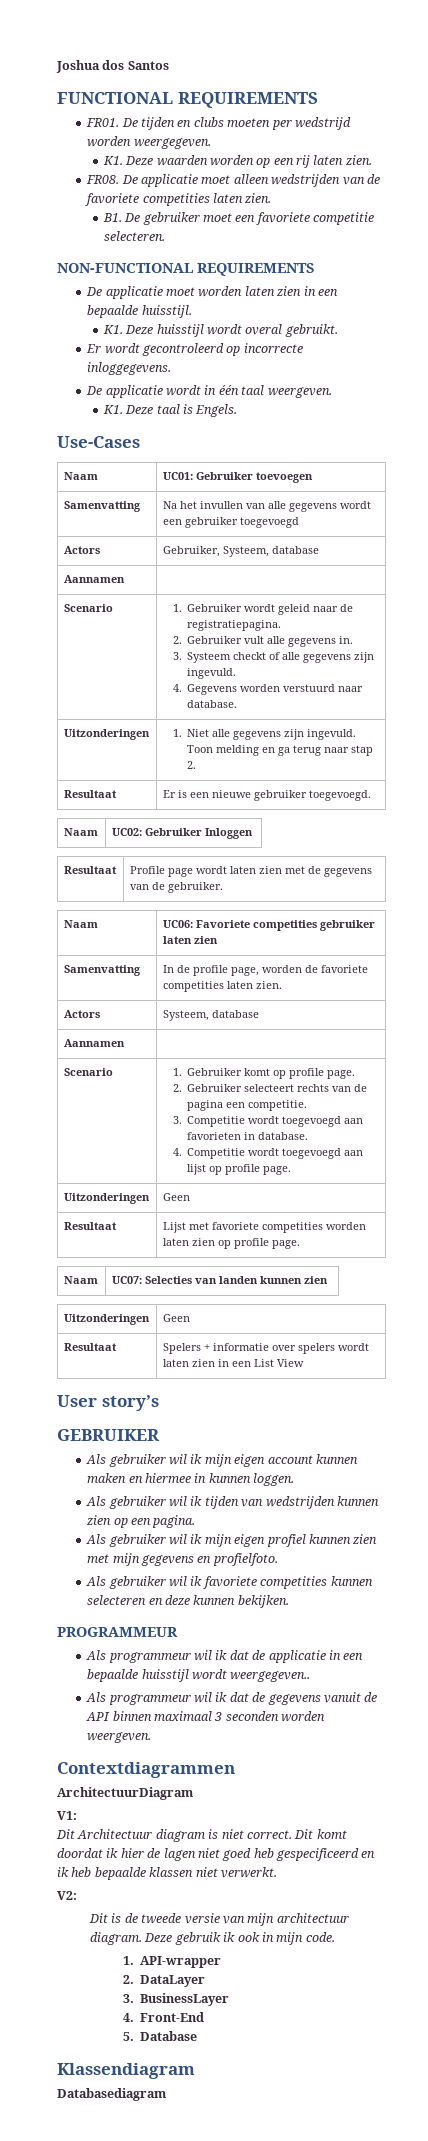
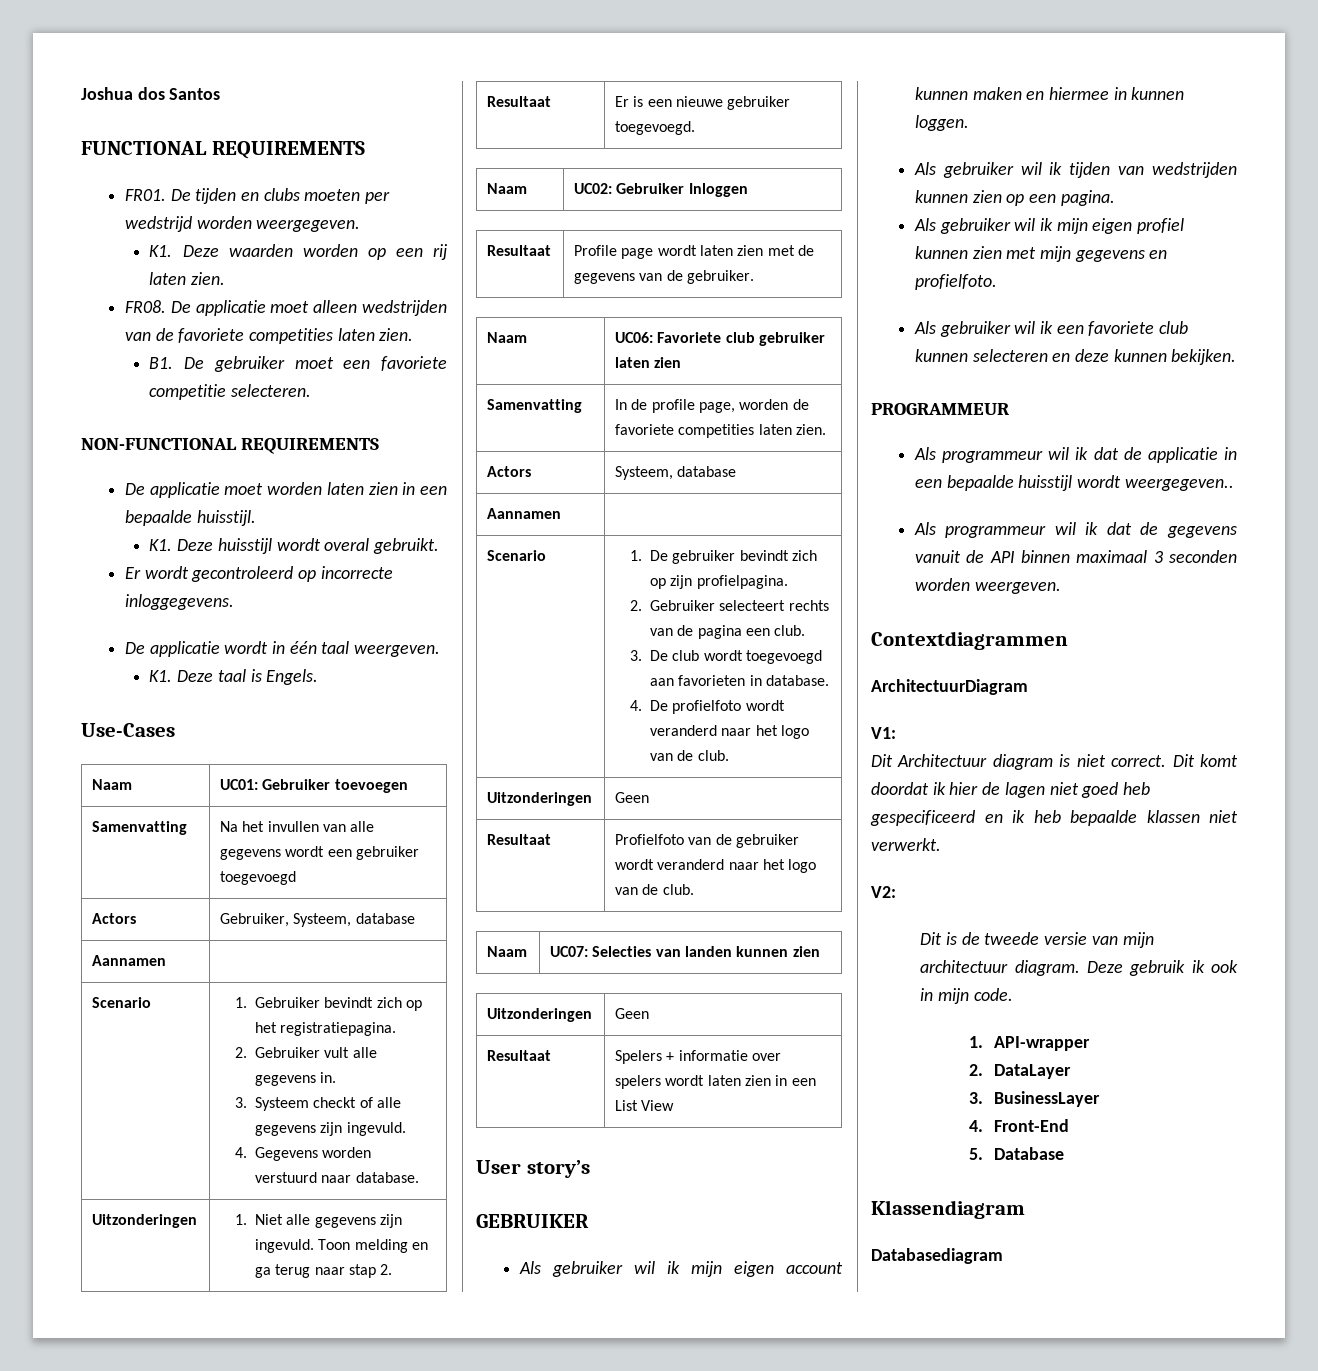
- Scenario | 1. Gebruiker wordt geleid naar de registratiepagina.
+ Scenario | 1. Gebruiker bevindt zich op het registratiepagina.
- Naam | UC06: Favoriete competities gebruiker laten zien
+ Naam | UC06: Favoriete club gebruiker laten zien
- Scenario | 1. Gebruiker komt op profile page.
- 2. Gebruiker selecteert rechts van de pagina een competitie.
- 3. Competitie wordt toegevoegd aan favorieten in database.
- 4. Competitie wordt toegevoegd aan lijst op profile page.
+ Scenario | 1. De gebruiker bevindt zich op zijn profielpagina.
+ 2. Gebruiker selecteert rechts van de pagina een club.
+ 3. De club wordt toegevoegd aan favorieten in database.
+ 4. De profielfoto wordt veranderd naar het logo van de club.
  Uitzonderingen | Geen
- Resultaat | Lijst met favoriete competities worden laten zien op profile page.
+ Resultaat | Profielfoto van de gebruiker wordt veranderd naar het logo van de club.
- Als gebruiker wil ik favoriete competities kunnen selecteren en deze kunnen bekijken.
+ Als gebruiker wil ik een favoriete club kunnen selecteren en deze kunnen bekijken.

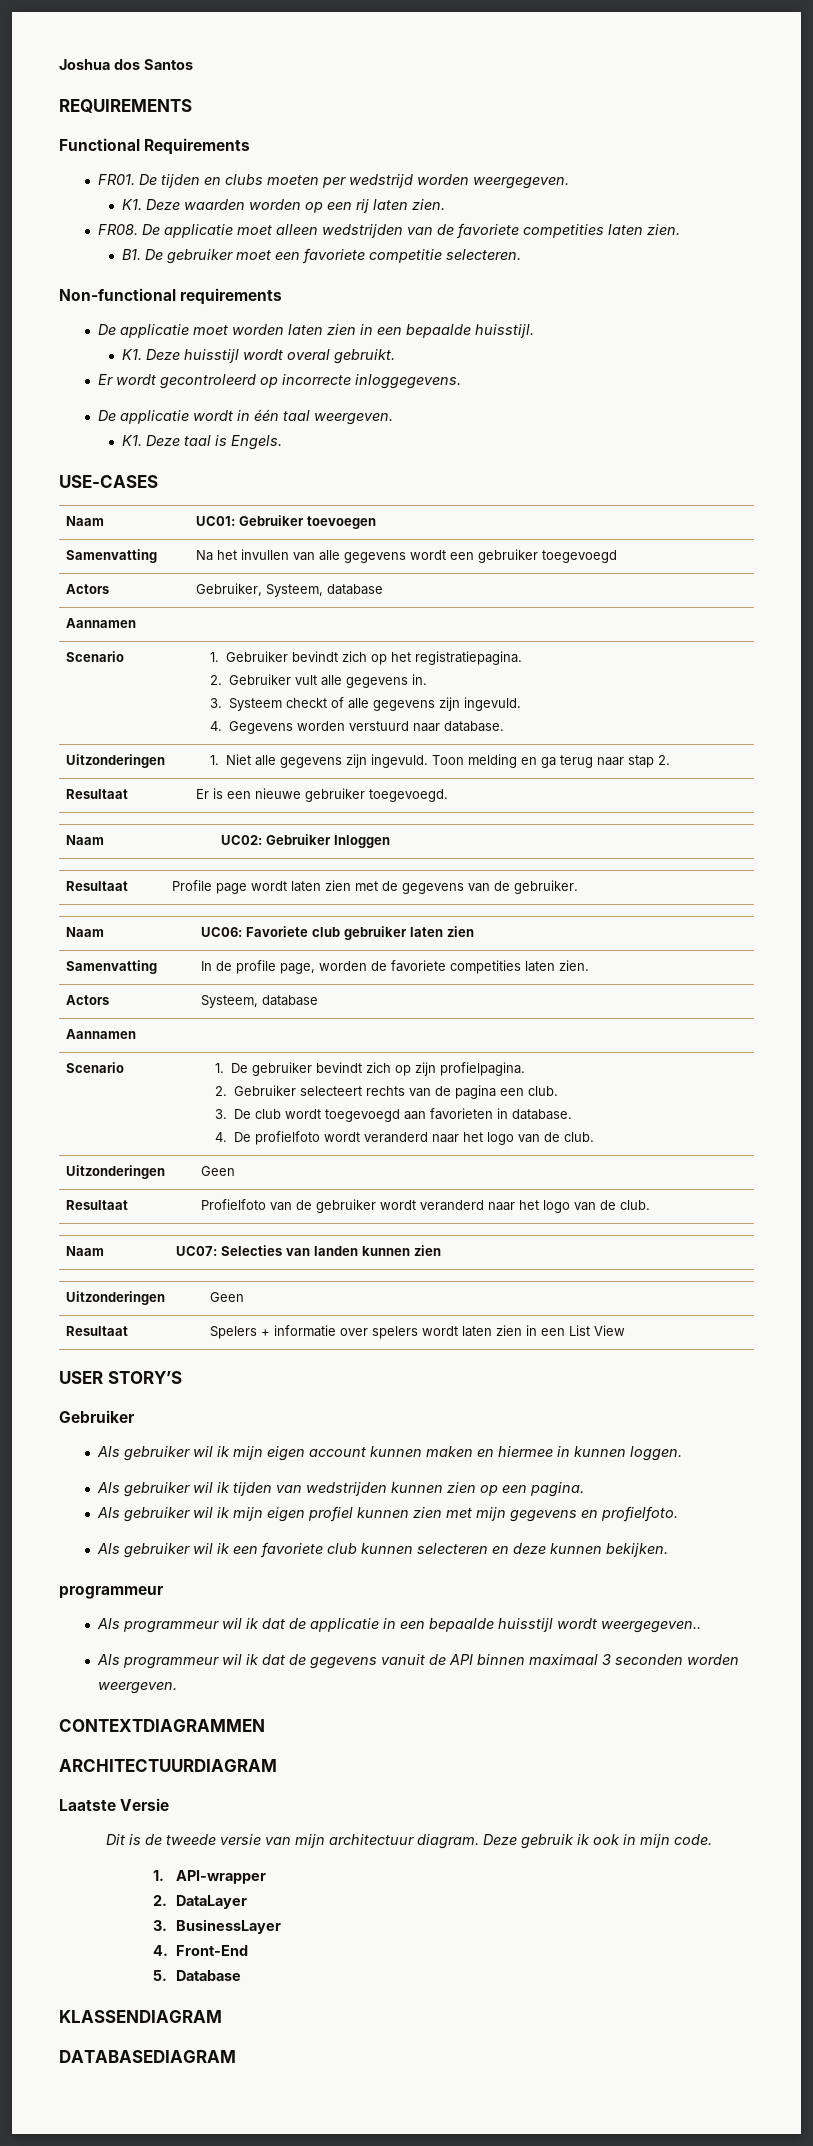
- FUNCTIONAL REQUIREMENTS
+ REQUIREMENTS
+ Functional Requirements
- NON-FUNCTIONAL REQUIREMENTS
+ Non-functional requirements
- Use-Cases
+ USE-CASES
- User story’s
- GEBRUIKER
+ USER STORY’S
+ Gebruiker
  Als gebruiker wil ik een favoriete club kunnen selecteren en deze kunnen bekijken.
- PROGRAMMEUR
+ programmeur
- Contextdiagrammen
- ArchitectuurDiagram
- V1:
- Dit Architectuur diagram is niet correct. Dit komt doordat ik hier de lagen niet goed heb gespecificeerd en ik heb bepaalde klassen niet verwerkt.
- V2:
+ CONTEXTDIAGRAMMEN
+ ARCHITECTUURDIAGRAM
+ Laatste Versie
- Klassendiagram
- Databasediagram
+ KLASSENDIAGRAM
+ DATABASEDIAGRAM

